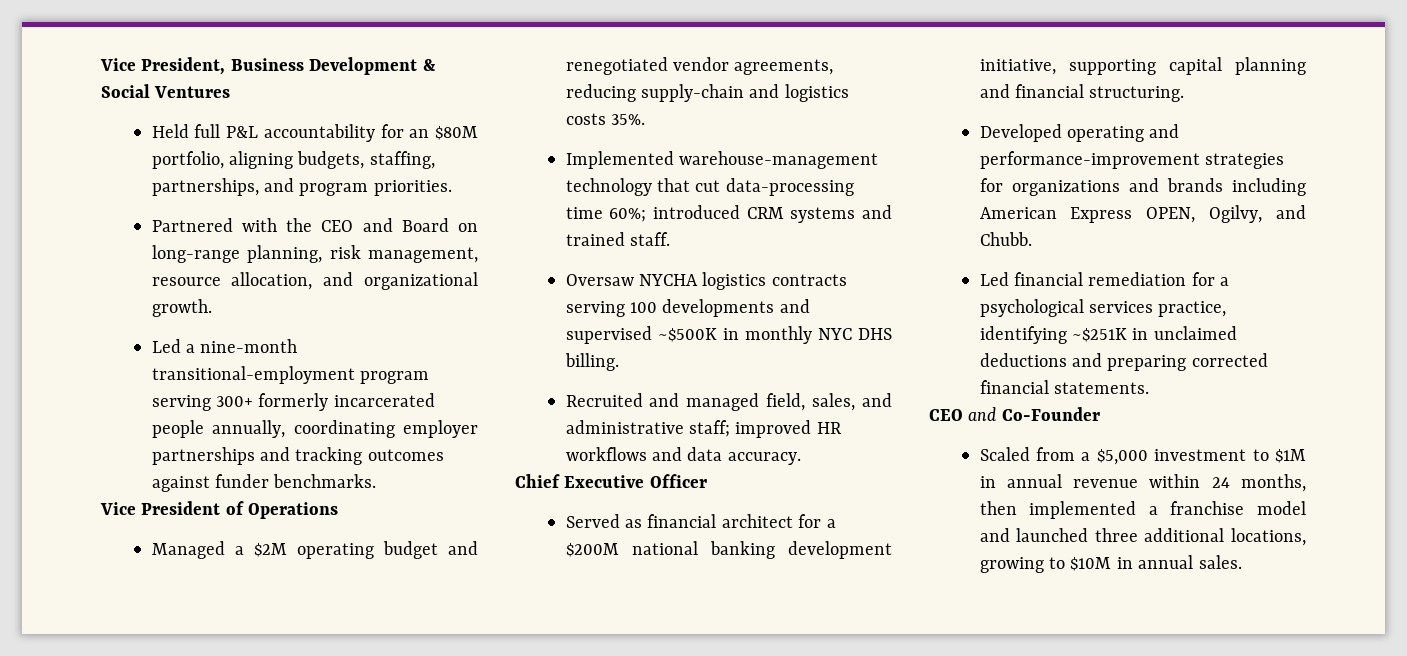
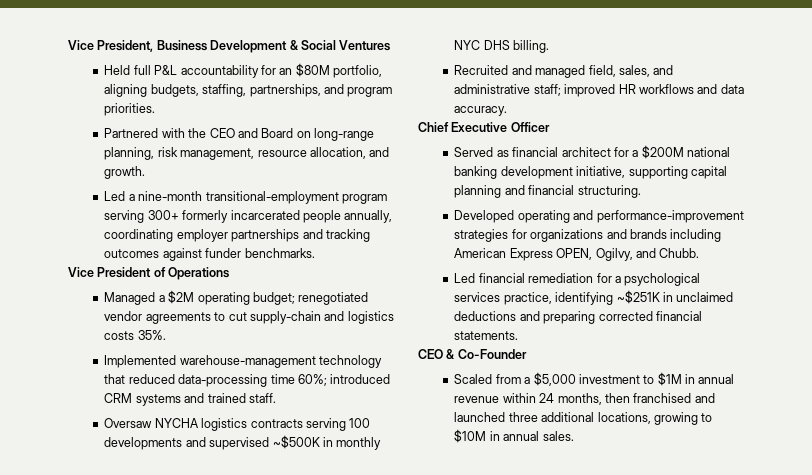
- Partnered with the CEO and Board on long-range planning, risk management, resource allocation, and organizational growth.
+ Partnered with the CEO and Board on long-range planning, risk management, resource allocation, and growth.
- Managed a $2M operating budget and renegotiated vendor agreements, reducing supply-chain and logistics costs 35%.
+ Managed a $2M operating budget; renegotiated vendor agreements to cut supply-chain and logistics costs 35%.
- Implemented warehouse-management technology that cut data-processing time 60%; introduced CRM systems and trained staff.
+ Implemented warehouse-management technology that reduced data-processing time 60%; introduced CRM systems and trained staff.
- CEO and Co-Founder
+ CEO & Co-Founder
- Scaled from a $5,000 investment to $1M in annual revenue within 24 months, then implemented a franchise model and launched three additional locations, growing to $10M in annual sales.
+ Scaled from a $5,000 investment to $1M in annual revenue within 24 months, then franchised and launched three additional locations, growing to $10M in annual sales.

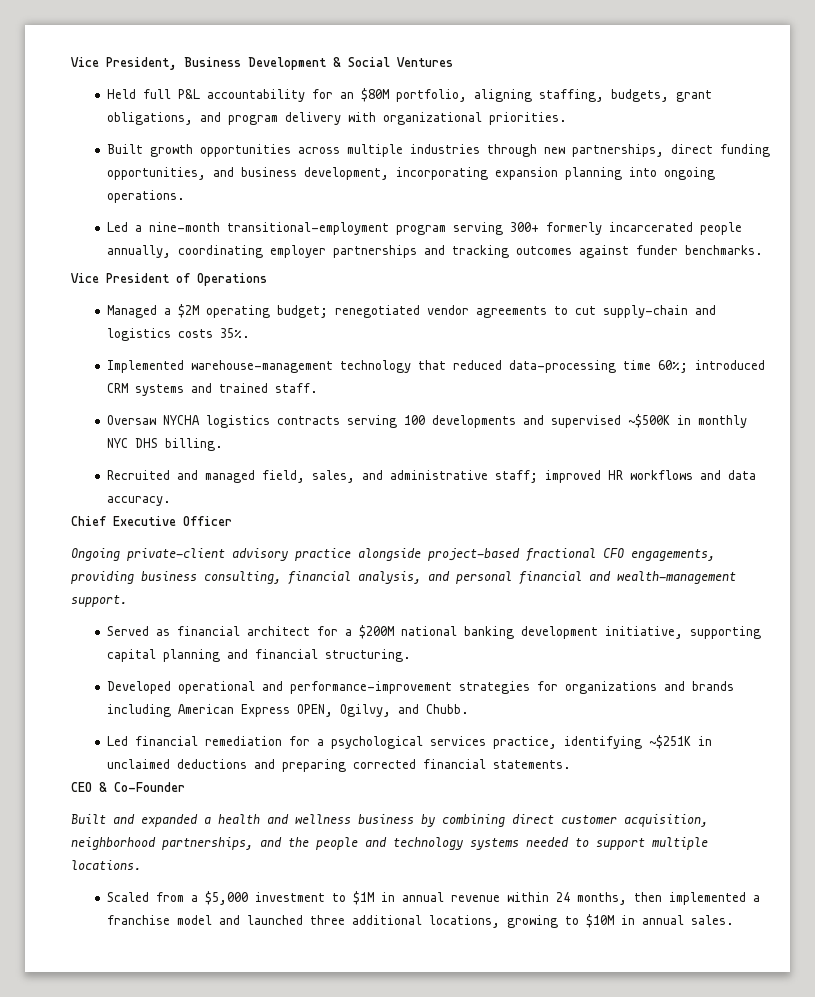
- Held full P&L accountability for an $80M portfolio, aligning budgets, staffing, partnerships, and program priorities.
- Partnered with the CEO and Board on long-range planning, risk management, resource allocation, and growth.
+ Held full P&L accountability for an $80M portfolio, aligning staffing, budgets, grant obligations, and program delivery with organizational priorities.
+ Built growth opportunities across multiple industries through new partnerships, direct funding opportunities, and business development, incorporating expansion planning into ongoing operations.
+ Ongoing private-client advisory practice alongside project-based fractional CFO engagements, providing business consulting, financial analysis, and personal financial and wealth-management support.
- Developed operating and performance-improvement strategies for organizations and brands including American Express OPEN, Ogilvy, and Chubb.
+ Developed operational and performance-improvement strategies for organizations and brands including American Express OPEN, Ogilvy, and Chubb.
+ Built and expanded a health and wellness business by combining direct customer acquisition, neighborhood partnerships, and the people and technology systems needed to support multiple locations.
- Scaled from a $5,000 investment to $1M in annual revenue within 24 months, then franchised and launched three additional locations, growing to $10M in annual sales.
+ Scaled from a $5,000 investment to $1M in annual revenue within 24 months, then implemented a franchise model and launched three additional locations, growing to $10M in annual sales.

